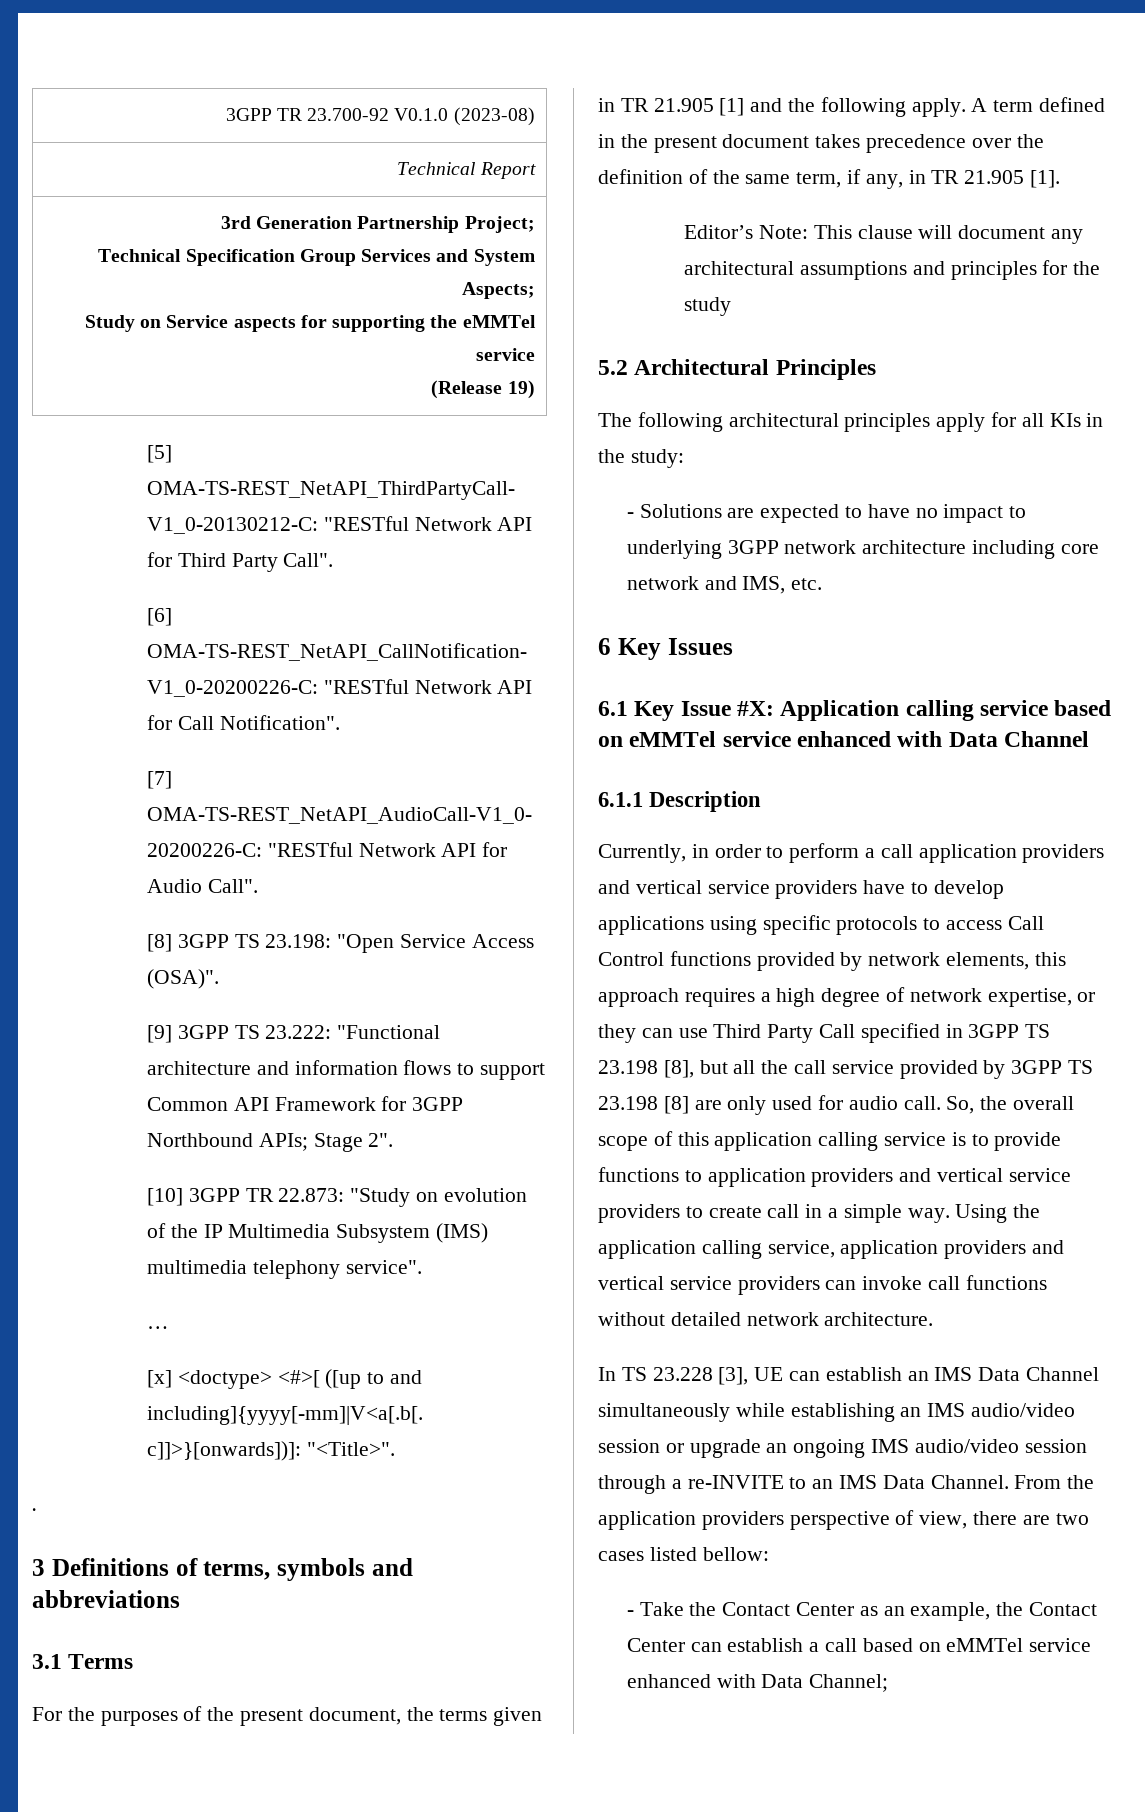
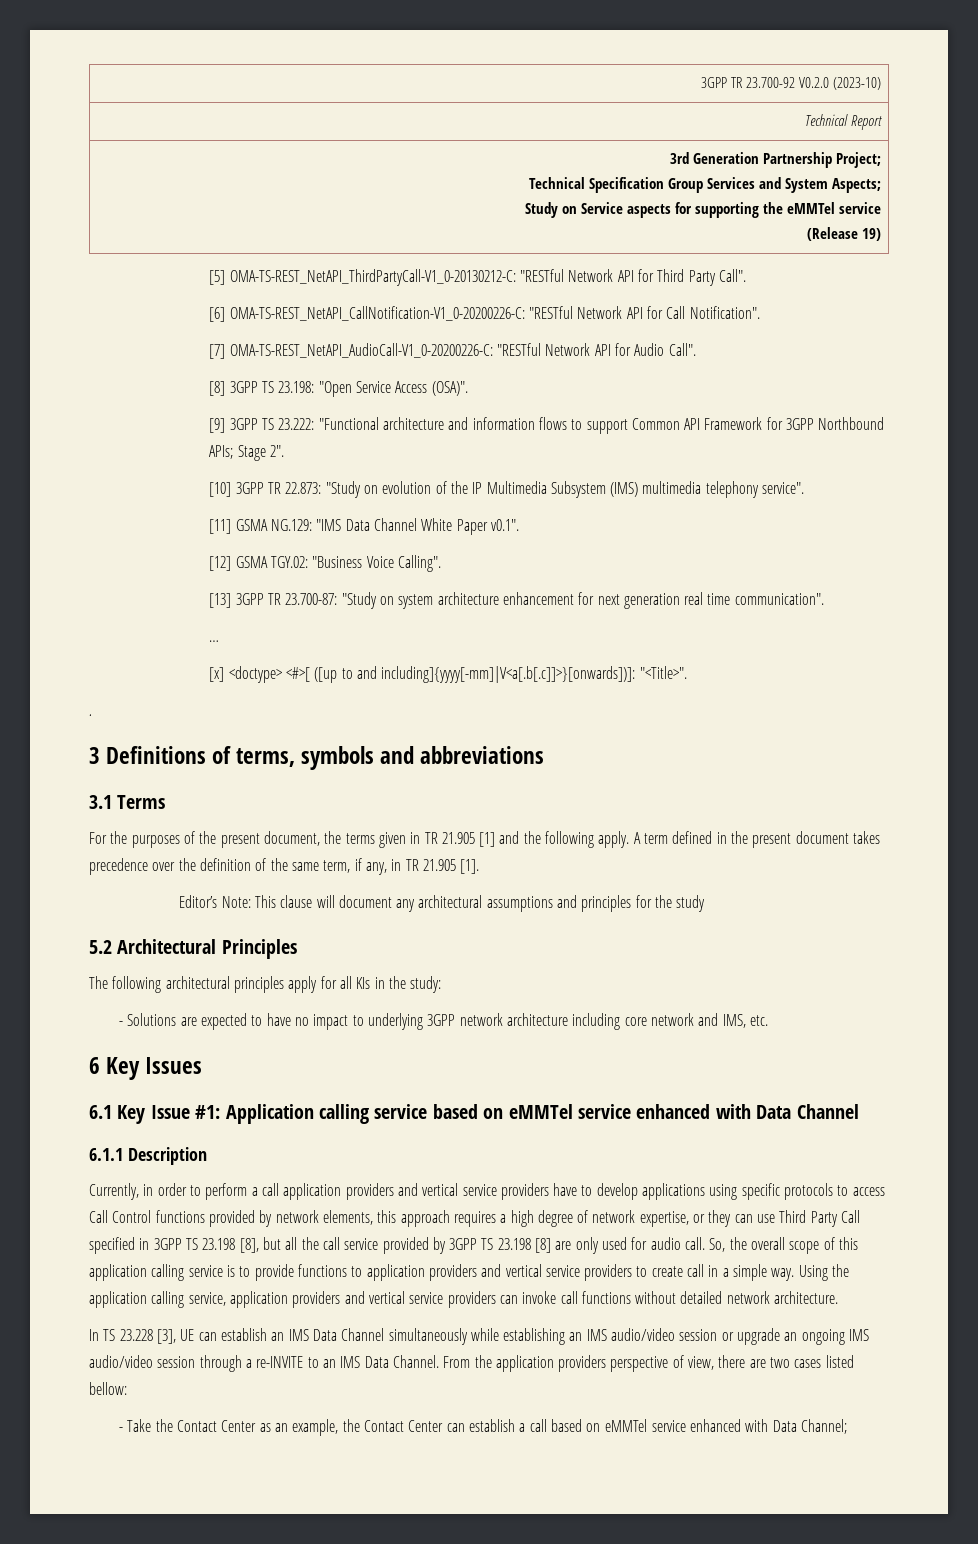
- 3GPP TR 23.700-92 V0.1.0 (2023-08)
+ 3GPP TR 23.700-92 V0.2.0 (2023-10)
+ [11] GSMA NG.129: "IMS Data Channel White Paper v0.1".
+ [12] GSMA TGY.02: "Business Voice Calling".
+ [13] 3GPP TR 23.700-87: "Study on system architecture enhancement for next generation real time communication".
- 6.1 Key Issue #X: Application calling service based on eMMTel service enhanced with Data Channel
+ 6.1 Key Issue #1: Application calling service based on eMMTel service enhanced with Data Channel

